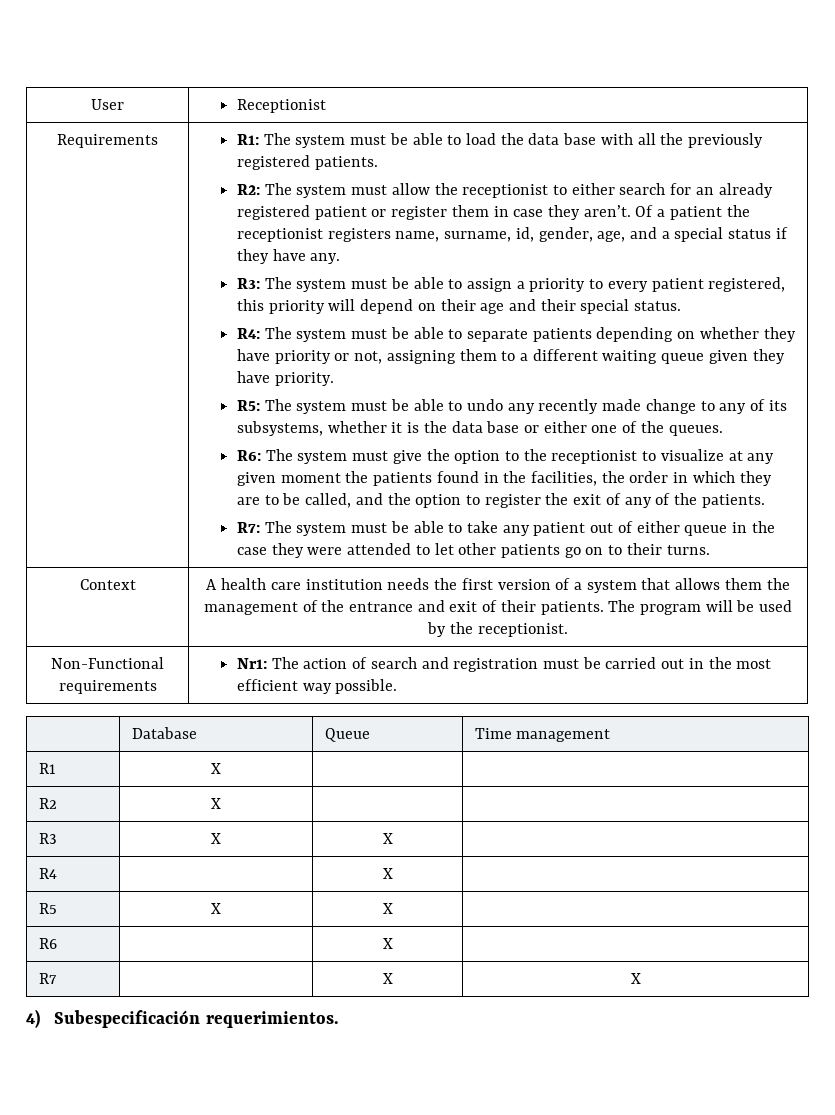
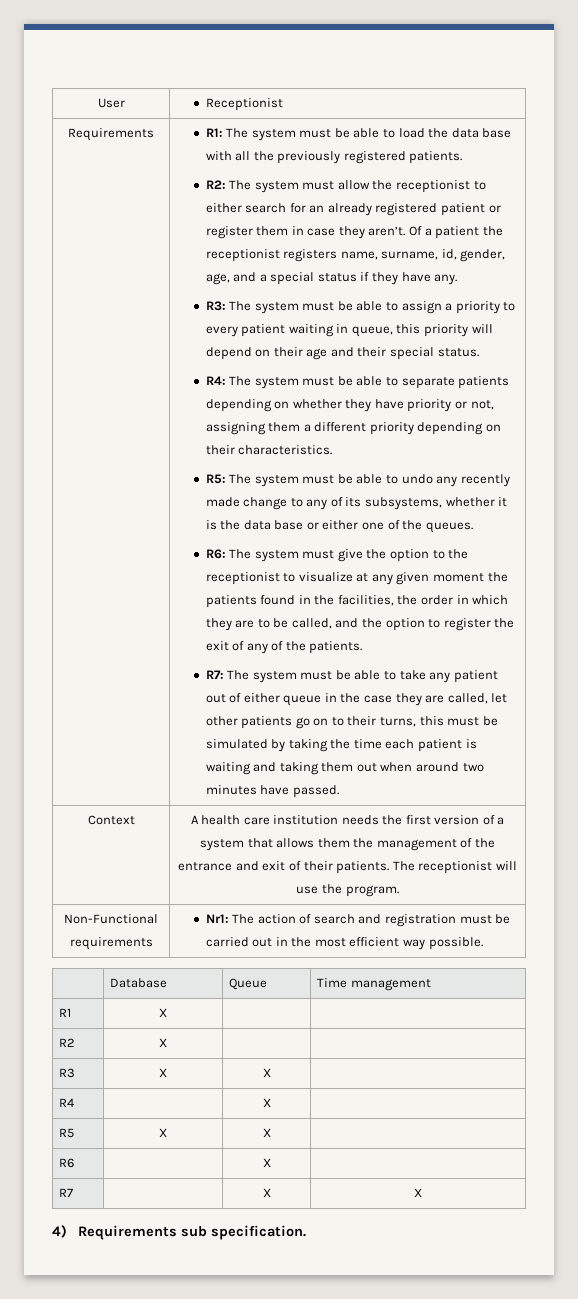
- R3: The system must be able to assign a priority to every patient registered, this priority will depend on their age and their special status.
+ R3: The system must be able to assign a priority to every patient waiting in queue, this priority will depend on their age and their special status.
- R4: The system must be able to separate patients depending on whether they have priority or not, assigning them to a different waiting queue given they have priority.
+ R4: The system must be able to separate patients depending on whether they have priority or not, assigning them a different priority depending on their characteristics.
- R7: The system must be able to take any patient out of either queue in the case they were attended to let other patients go on to their turns.
+ R7: The system must be able to take any patient out of either queue in the case they are called, let other patients go on to their turns, this must be simulated by taking the time each patient is waiting and taking them out when around two minutes have passed.
- Context | A health care institution needs the first version of a system that allows them the management of the entrance and exit of their patients. The program will be used by the receptionist.
+ Context | A health care institution needs the first version of a system that allows them the management of the entrance and exit of their patients. The receptionist will use the program.
- 4) Subespecificación requerimientos.
+ 4) Requirements sub specification.

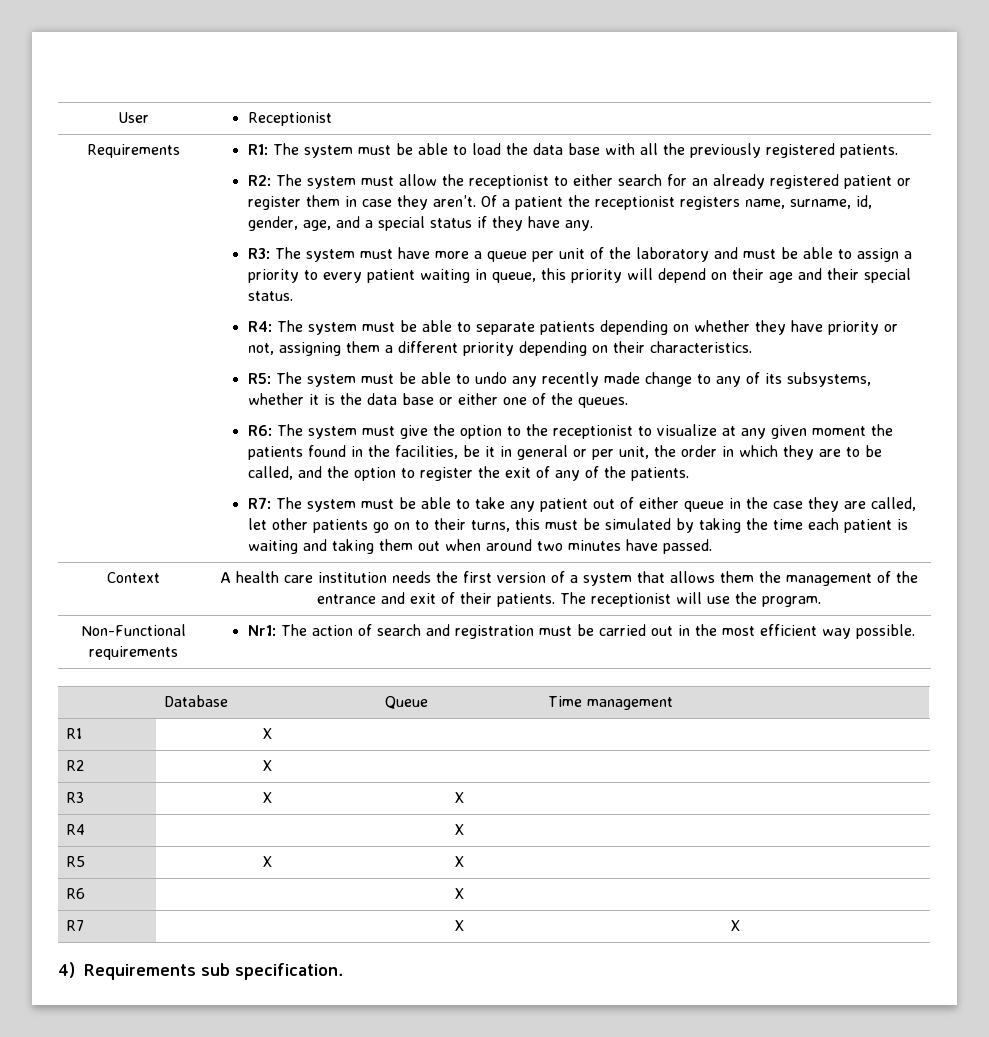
- R3: The system must be able to assign a priority to every patient waiting in queue, this priority will depend on their age and their special status.
+ R3: The system must have more a queue per unit of the laboratory and must be able to assign a priority to every patient waiting in queue, this priority will depend on their age and their special status.
- R6: The system must give the option to the receptionist to visualize at any given moment the patients found in the facilities, the order in which they are to be called, and the option to register the exit of any of the patients.
+ R6: The system must give the option to the receptionist to visualize at any given moment the patients found in the facilities, be it in general or per unit, the order in which they are to be called, and the option to register the exit of any of the patients.

